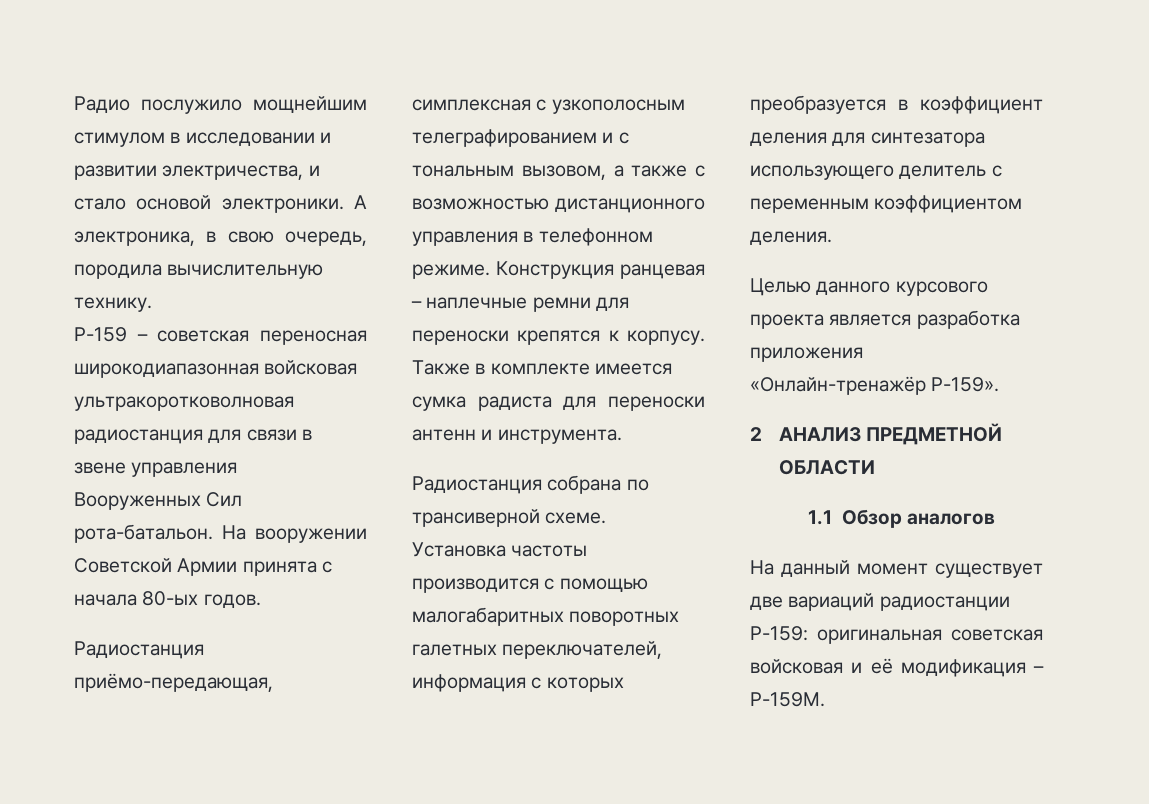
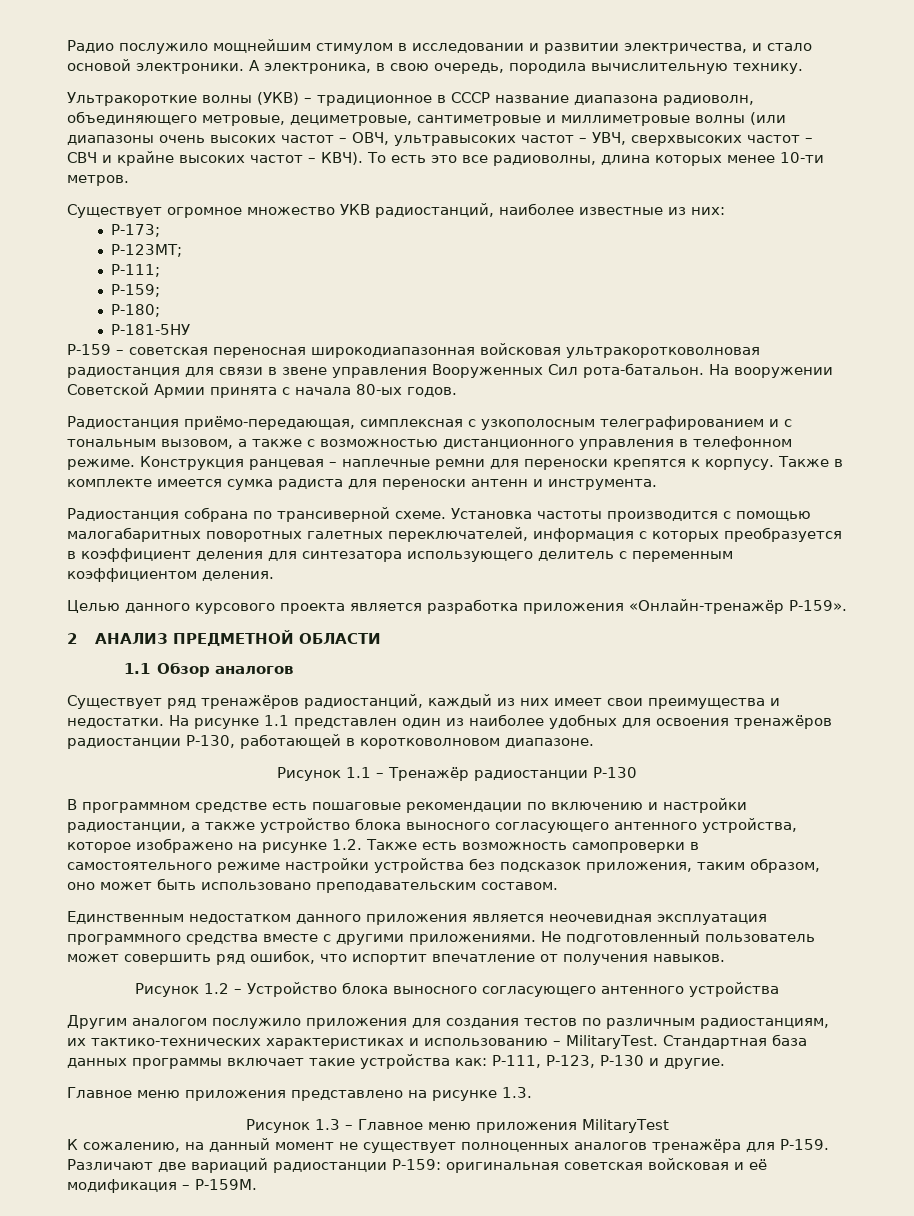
+ Ультракороткие волны (УКВ) – традиционное в СССР название диапазона радиоволн, объединяющего метровые, дециметровые, сантиметровые и миллиметровые волны (или диапазоны очень высоких частот – ОВЧ, ультравысоких частот – УВЧ, сверхвысоких частот – СВЧ и крайне высоких частот – КВЧ). То есть это все радиоволны, длина которых менее 10-ти метров.
+ Существует огромное множество УКВ радиостанций, наиболее известные из них:
+ P-173;
+ P-123МТ;
+ P-111;
+ P-159;
+ P-180;
+ P-181-5HУ
- На данный момент существует две вариаций радиостанции Р-159: оригинальная советская войсковая и её модификация – Р-159М.
+ Существует ряд тренажёров радиостанций, каждый из них имеет свои преимущества и недостатки. На рисунке 1.1 представлен один из наиболее удобных для освоения тренажёров радиостанции Р-130, работающей в коротковолновом диапазоне.
+ Рисунок 1.1 – Тренажёр радиостанции Р-130
+ В программном средстве есть пошаговые рекомендации по включению и настройки радиостанции, а также устройство блока выносного согласующего антенного устройства, которое изображено на рисунке 1.2. Также есть возможность самопроверки в самостоятельного режиме настройки устройства без подсказок приложения, таким образом, оно может быть использовано преподавательским составом.
+ Единственным недостатком данного приложения является неочевидная эксплуатация программного средства вместе с другими приложениями. Не подготовленный пользователь может совершить ряд ошибок, что испортит впечатление от получения навыков.
+ Рисунок 1.2 – Устройство блока выносного согласующего антенного устройства
+ Другим аналогом послужило приложения для создания тестов по различным радиостанциям, их тактико-технических характеристиках и использованию – MilitaryTest. Стандартная база данных программы включает такие устройства как: Р-111, Р-123, Р-130 и другие.
+ Главное меню приложения представлено на рисунке 1.3.
+ Рисунок 1.3 – Главное меню приложения MilitaryTest
+ К сожалению, на данный момент не существует полноценных аналогов тренажёра для Р-159. Различают две вариаций радиостанции Р-159: оригинальная советская войсковая и её модификация – Р-159М.

